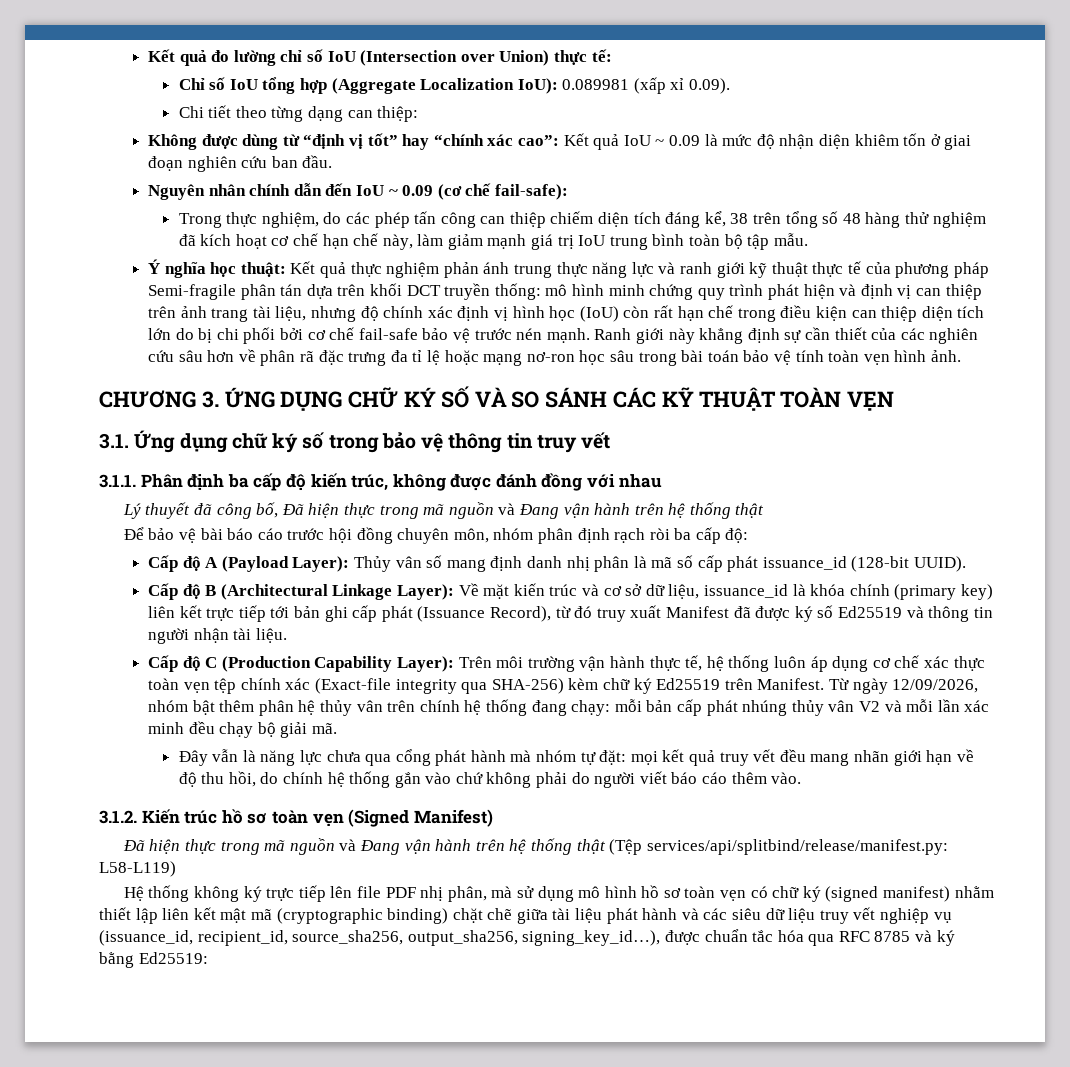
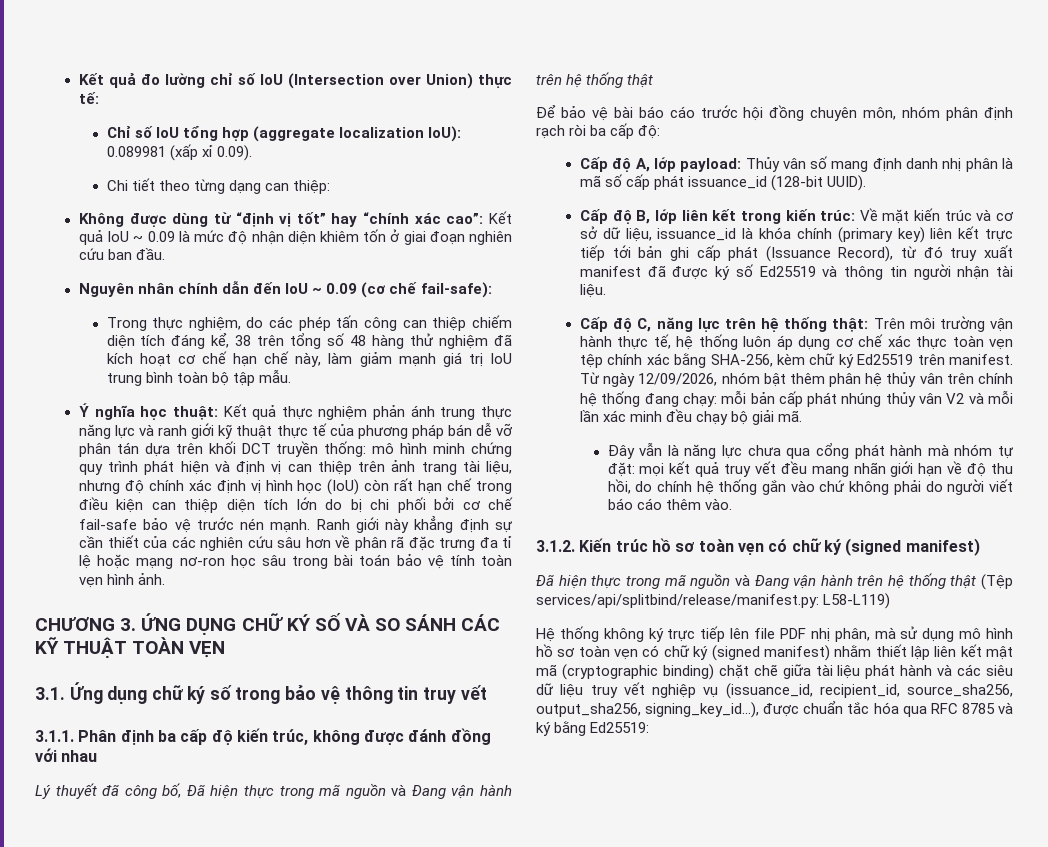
- Chỉ số IoU tổng hợp (Aggregate Localization IoU): 0.089981 (xấp xỉ 0.09).
+ Chỉ số IoU tổng hợp (aggregate localization IoU): 0.089981 (xấp xỉ 0.09).
- Kết quả thực nghiệm phản ánh trung thực năng lực và ranh giới kỹ thuật thực tế của phương pháp Semi-fragile phân tán dựa trên khối DCT truyền thống:
+ Kết quả thực nghiệm phản ánh trung thực năng lực và ranh giới kỹ thuật thực tế của phương pháp bán dễ vỡ phân tán dựa trên khối DCT truyền thống:
- Cấp độ A (Payload Layer): Thủy vân số mang định danh nhị phân là mã số cấp phát issuance_id (128-bit UUID).
+ Cấp độ A, lớp payload: Thủy vân số mang định danh nhị phân là mã số cấp phát issuance_id (128-bit UUID).
- Cấp độ B (Architectural Linkage Layer): Về mặt kiến trúc và cơ sở dữ liệu, issuance_id là khóa chính (primary key) liên kết trực tiếp tới bản ghi cấp phát (Issuance Record), từ đó truy xuất Manifest đã được ký số Ed25519 và thông tin người nhận tài liệu.
+ Cấp độ B, lớp liên kết trong kiến trúc: Về mặt kiến trúc và cơ sở dữ liệu, issuance_id là khóa chính (primary key) liên kết trực tiếp tới bản ghi cấp phát (Issuance Record), từ đó truy xuất manifest đã được ký số Ed25519 và thông tin người nhận tài liệu.
- Cấp độ C (Production Capability Layer): Trên môi trường vận hành thực tế, hệ thống luôn áp dụng cơ chế xác thực toàn vẹn tệp chính xác (Exact-file integrity qua SHA-256) kèm chữ ký Ed25519 trên Manifest.
+ Cấp độ C, năng lực trên hệ thống thật: Trên môi trường vận hành thực tế, hệ thống luôn áp dụng cơ chế xác thực toàn vẹn tệp chính xác bằng SHA-256, kèm chữ ký Ed25519 trên manifest.
- 3.1.2. Kiến trúc hồ sơ toàn vẹn (Signed Manifest)
+ 3.1.2. Kiến trúc hồ sơ toàn vẹn có chữ ký (signed manifest)

